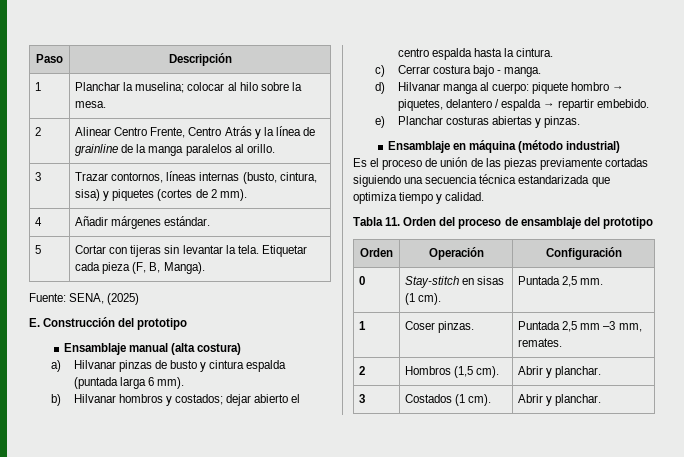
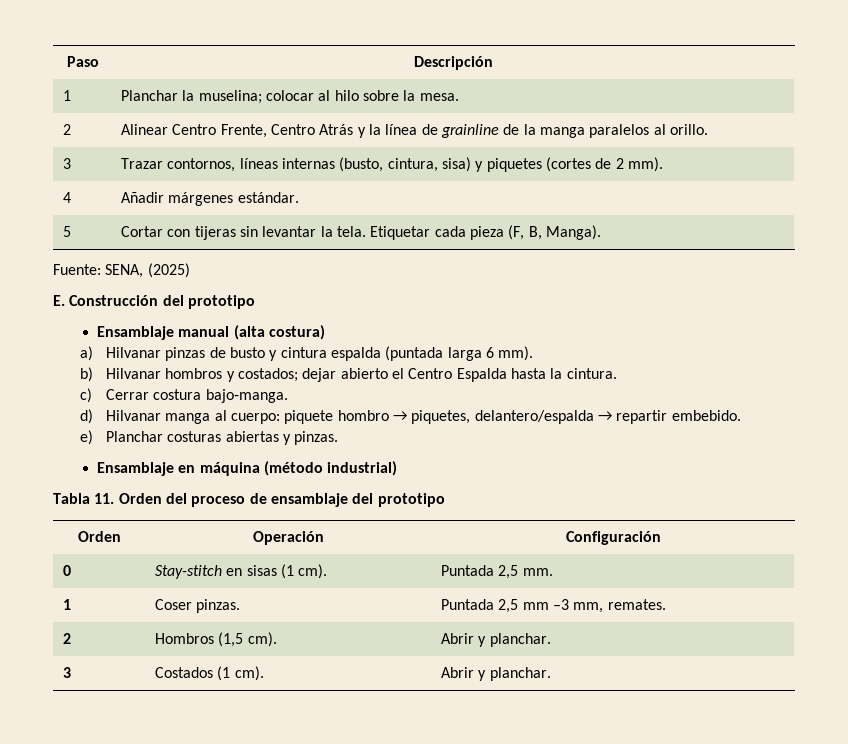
- b) Hilvanar hombros y costados; dejar abierto el centro espalda hasta la cintura.
+ b) Hilvanar hombros y costados; dejar abierto el Centro Espalda hasta la cintura.
- c) Cerrar costura bajo ‑ manga.
+ c) Cerrar costura bajo‑manga.
- d) Hilvanar manga al cuerpo: piquete hombro → piquetes, delantero / espalda → repartir embebido.
+ d) Hilvanar manga al cuerpo: piquete hombro → piquetes, delantero/espalda → repartir embebido.
- Es el proceso de unión de las piezas previamente cortadas siguiendo una secuencia técnica estandarizada que optimiza tiempo y calidad.

